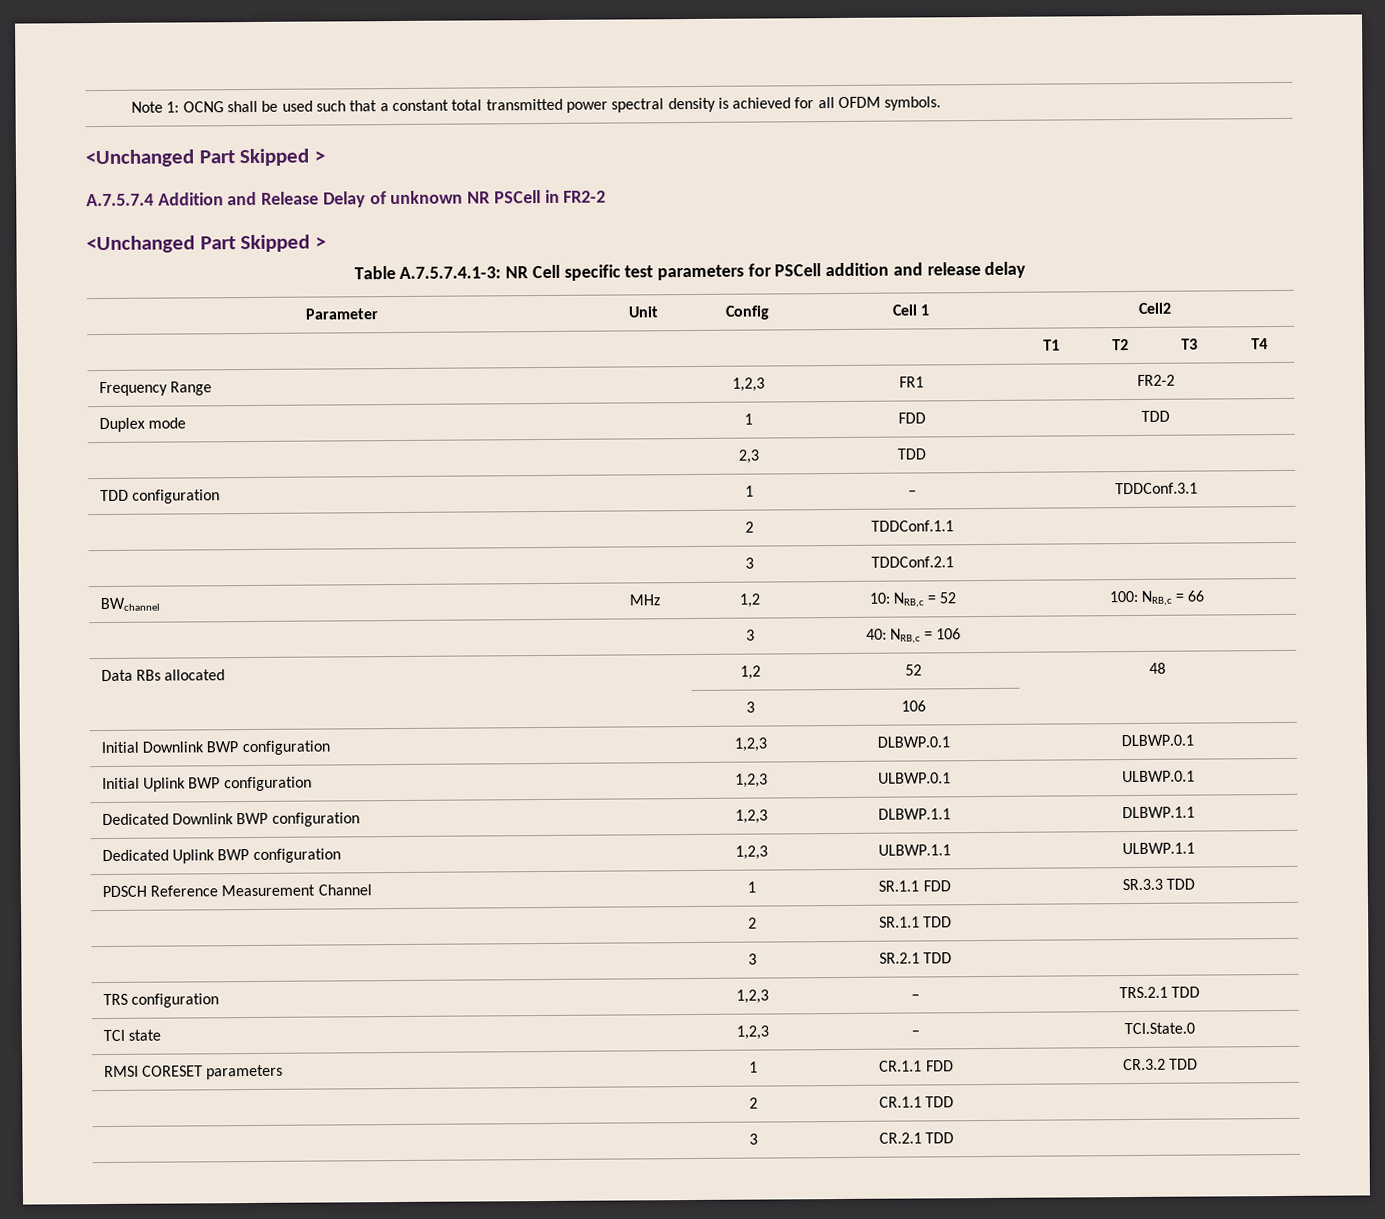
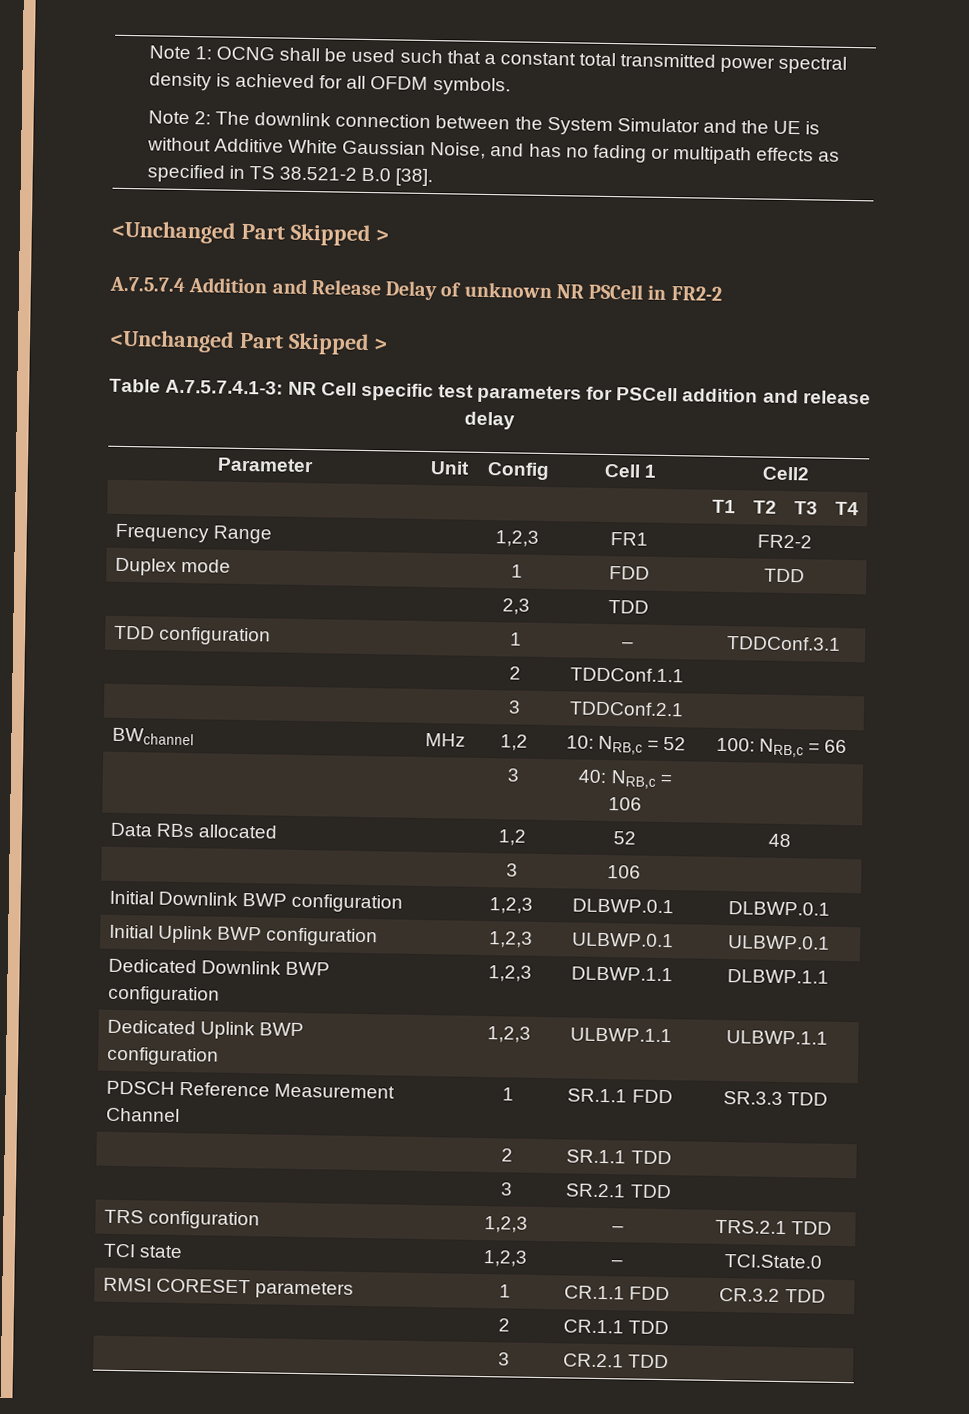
+ Note 2: The downlink connection between the System Simulator and the UE is without Additive White Gaussian Noise, and has no fading or multipath effects as specified in TS 38.521-2 B.0 [38].

